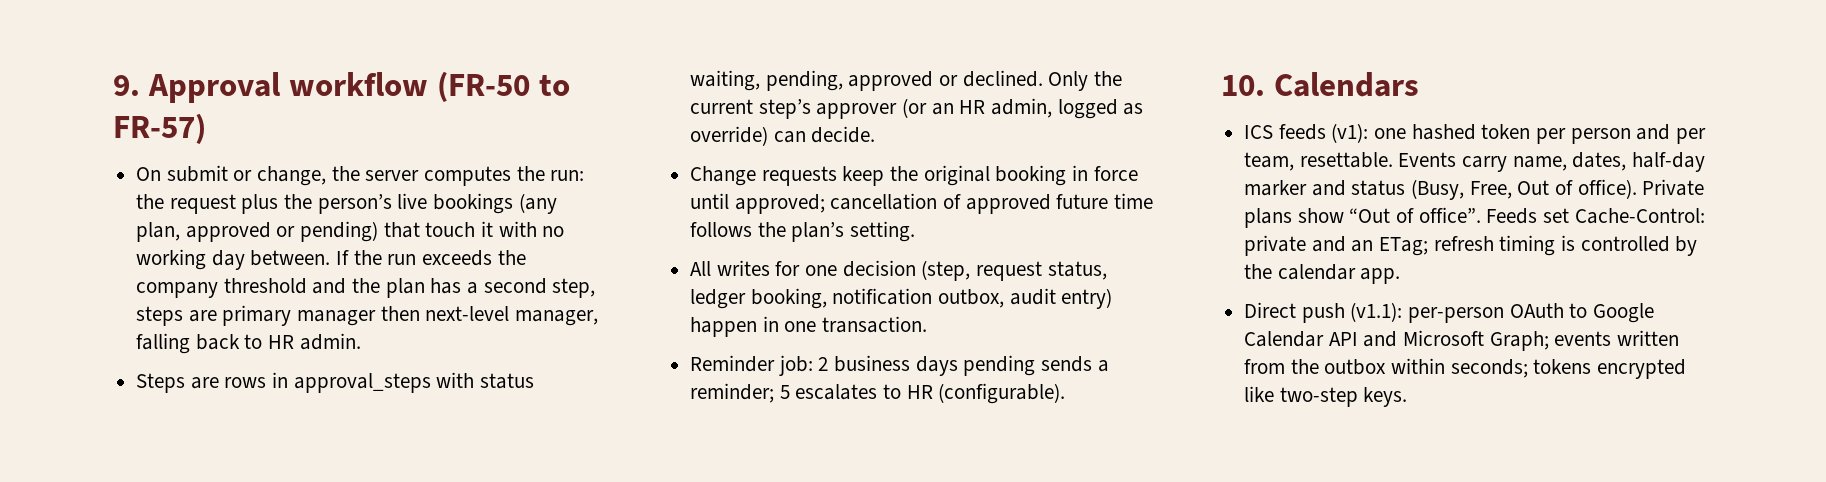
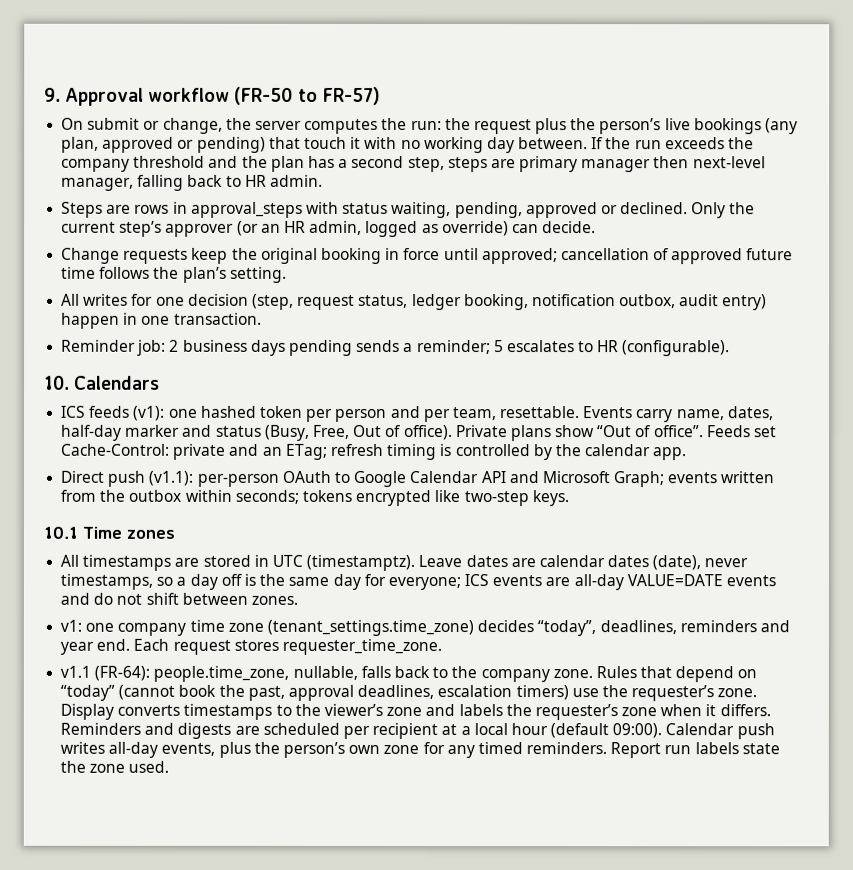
+ 10.1 Time zones
+ All timestamps are stored in UTC (timestamptz). Leave dates are calendar dates (date), never timestamps, so a day off is the same day for everyone; ICS events are all-day VALUE=DATE events and do not shift between zones.
+ v1: one company time zone (tenant_settings.time_zone) decides “today”, deadlines, reminders and year end. Each request stores requester_time_zone.
+ v1.1 (FR-64): people.time_zone, nullable, falls back to the company zone. Rules that depend on “today” (cannot book the past, approval deadlines, escalation timers) use the requester’s zone. Display converts timestamps to the viewer’s zone and labels the requester’s zone when it differs. Reminders and digests are scheduled per recipient at a local hour (default 09:00). Calendar push writes all-day events, plus the person’s own zone for any timed reminders. Report run labels state the zone used.

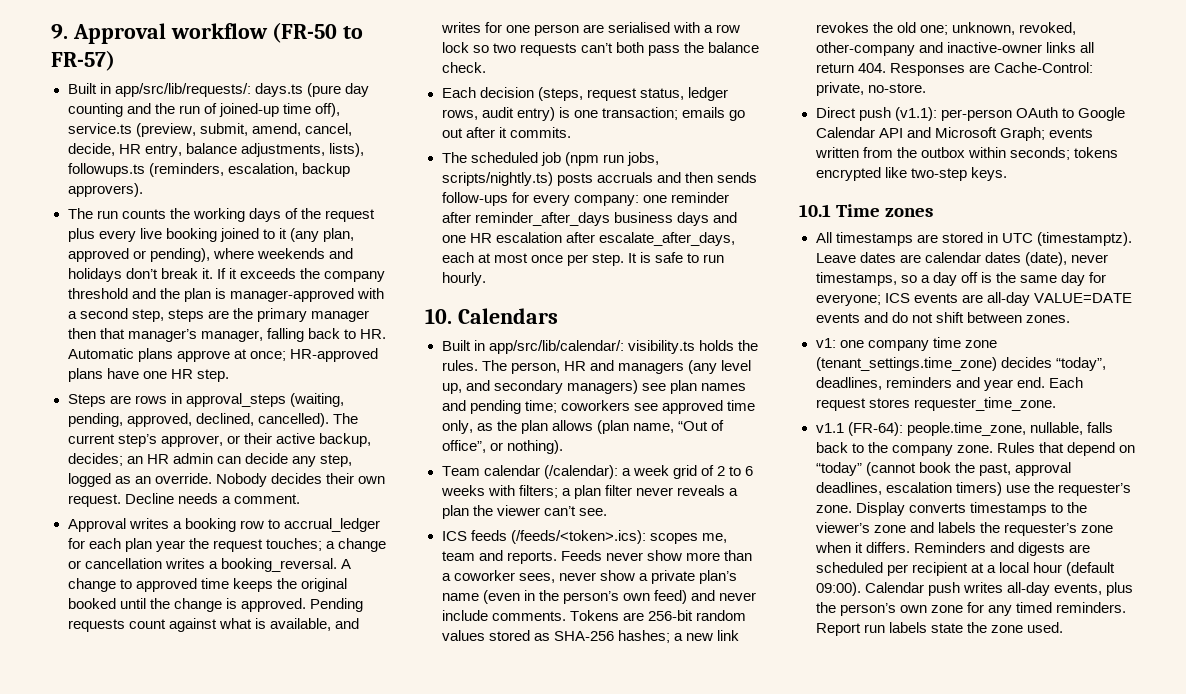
- On submit or change, the server computes the run: the request plus the person’s live bookings (any plan, approved or pending) that touch it with no working day between. If the run exceeds the company threshold and the plan has a second step, steps are primary manager then next-level manager, falling back to HR admin.
+ Built in app/src/lib/requests/: days.ts (pure day counting and the run of joined-up time off), service.ts (preview, submit, amend, cancel, decide, HR entry, balance adjustments, lists), followups.ts (reminders, escalation, backup approvers).
+ The run counts the working days of the request plus every live booking joined to it (any plan, approved or pending), where weekends and holidays don’t break it. If it exceeds the company threshold and the plan is manager-approved with a second step, steps are the primary manager then that manager’s manager, falling back to HR. Automatic plans approve at once; HR-approved plans have one HR step.
- Steps are rows in approval_steps with status waiting, pending, approved or declined. Only the current step’s approver (or an HR admin, logged as override) can decide.
- Change requests keep the original booking in force until approved; cancellation of approved future time follows the plan’s setting.
- All writes for one decision (step, request status, ledger booking, notification outbox, audit entry) happen in one transaction.
- Reminder job: 2 business days pending sends a reminder; 5 escalates to HR (configurable).
+ Steps are rows in approval_steps (waiting, pending, approved, declined, cancelled). The current step’s approver, or their active backup, decides; an HR admin can decide any step, logged as an override. Nobody decides their own request. Decline needs a comment.
+ Approval writes a booking row to accrual_ledger for each plan year the request touches; a change or cancellation writes a booking_reversal. A change to approved time keeps the original booked until the change is approved. Pending requests count against what is available, and writes for one person are serialised with a row lock so two requests can’t both pass the balance check.
+ Each decision (steps, request status, ledger rows, audit entry) is one transaction; emails go out after it commits.
+ The scheduled job (npm run jobs, scripts/nightly.ts) posts accruals and then sends follow-ups for every company: one reminder after reminder_after_days business days and one HR escalation after escalate_after_days, each at most once per step. It is safe to run hourly.
  10. Calendars
- ICS feeds (v1): one hashed token per person and per team, resettable. Events carry name, dates, half-day marker and status (Busy, Free, Out of office). Private plans show “Out of office”. Feeds set Cache-Control: private and an ETag; refresh timing is controlled by the calendar app.
+ Built in app/src/lib/calendar/: visibility.ts holds the rules. The person, HR and managers (any level up, and secondary managers) see plan names and pending time; coworkers see approved time only, as the plan allows (plan name, “Out of office”, or nothing).
+ Team calendar (/calendar): a week grid of 2 to 6 weeks with filters; a plan filter never reveals a plan the viewer can’t see.
+ ICS feeds (/feeds/<token>.ics): scopes me, team and reports. Feeds never show more than a coworker sees, never show a private plan’s name (even in the person’s own feed) and never include comments. Tokens are 256-bit random values stored as SHA-256 hashes; a new link revokes the old one; unknown, revoked, other-company and inactive-owner links all return 404. Responses are Cache-Control: private, no-store.

